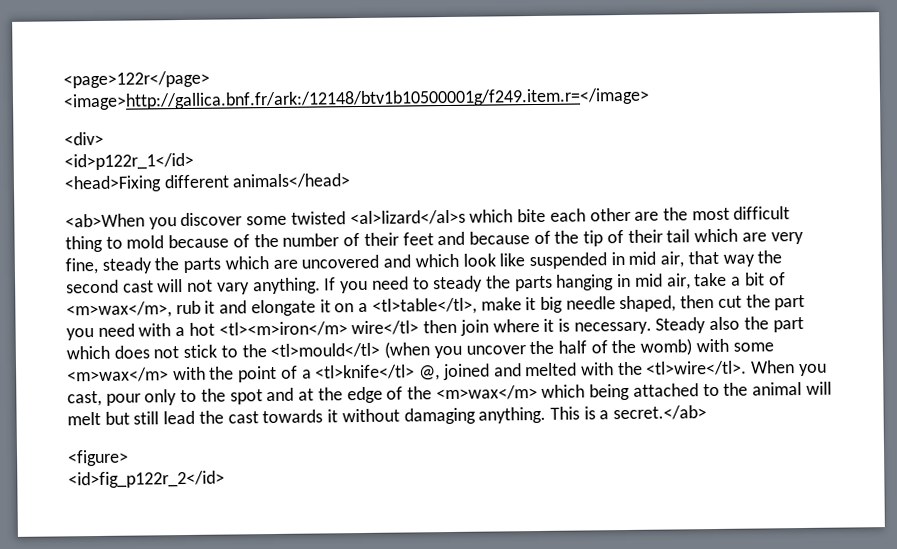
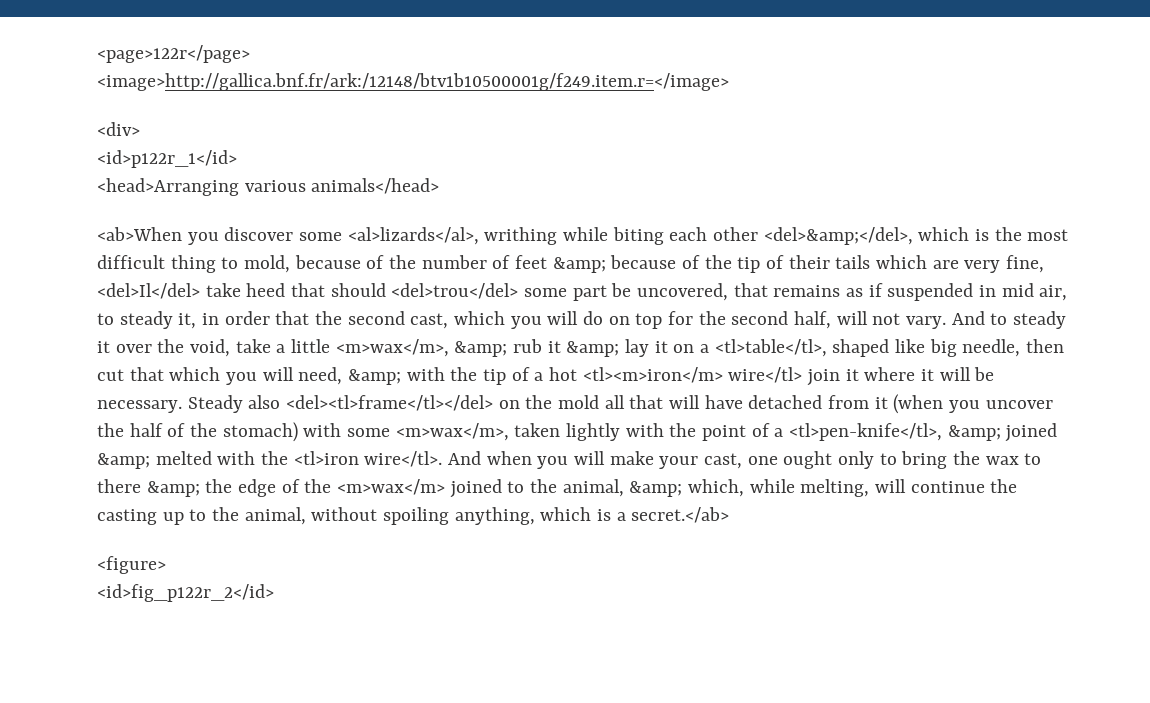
- <head>Fixing different animals</head>
+ <head>Arranging various animals</head>
- <ab>When you discover some twisted <al>lizard</al>s which bite each other are the most difficult thing to mold because of the number of their feet and because of the tip of their tail which are very fine, steady the parts which are uncovered and which look like suspended in mid air, that way the second cast will not vary anything. If you need to steady the parts hanging in mid air, take a bit of <m>wax</m>, rub it and elongate it on a <tl>table</tl>, make it big needle shaped, then cut the part you need with a hot <tl><m>iron</m> wire</tl> then join where it is necessary. Steady also the part which does not stick to the <tl>mould</tl> (when you uncover the half of the womb) with some <m>wax</m> with the point of a <tl>knife</tl> @, joined and melted with the <tl>wire</tl>. When you cast, pour only to the spot and at the edge of the <m>wax</m> which being attached to the animal will melt but still lead the cast towards it without damaging anything. This is a secret.</ab>
+ <ab>When you discover some <al>lizards</al>, writhing while biting each other <del>&amp;</del>, which is the most difficult thing to mold, because of the number of feet &amp; because of the tip of their tails which are very fine, <del>Il</del> take heed that should <del>trou</del> some part be uncovered, that remains as if suspended in mid air, to steady it, in order that the second cast, which you will do on top for the second half, will not vary. And to steady it over the void, take a little <m>wax</m>, &amp; rub it &amp; lay it on a <tl>table</tl>, shaped like big needle, then cut that which you will need, &amp; with the tip of a hot <tl><m>iron</m> wire</tl> join it where it will be necessary. Steady also <del><tl>frame</tl></del> on the mold all that will have detached from it (when you uncover the half of the stomach) with some <m>wax</m>, taken lightly with the point of a <tl>pen-knife</tl>, &amp; joined &amp; melted with the <tl>iron wire</tl>. And when you will make your cast, one ought only to bring the wax to there &amp; the edge of the <m>wax</m> joined to the animal, &amp; which, while melting, will continue the casting up to the animal, without spoiling anything, which is a secret.</ab>

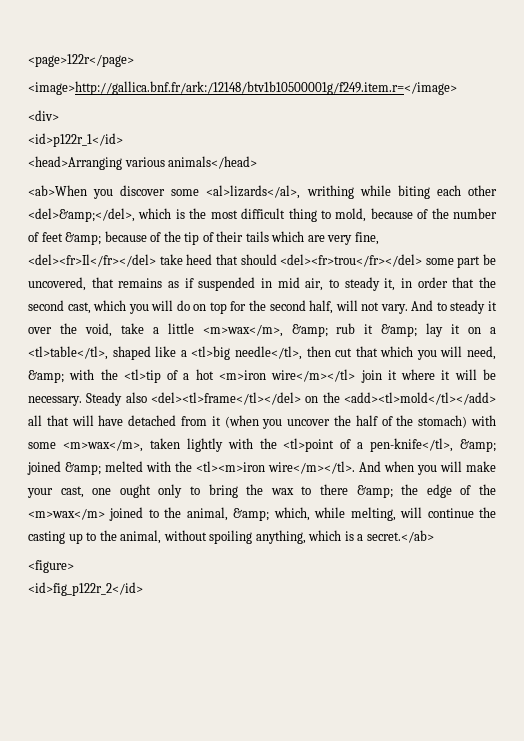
- because of the tip of their tails which are very fine, <del>Il</del> take heed that should <del>trou</del> some part be uncovered, that remains as if suspended in mid air, to steady it, in order that the second cast, which you will do on top for the second half, will not vary.
+ because of the tip of their tails which are very fine, <del><fr>Il</fr></del> take heed that should <del><fr>trou</fr></del> some part be uncovered, that remains as if suspended in mid air, to steady it, in order that the second cast, which you will do on top for the second half, will not vary.
- And to steady it over the void, take a little <m>wax</m>, &amp; rub it &amp; lay it on a <tl>table</tl>, shaped like big needle, then cut that which you will need, &amp; with the tip of a hot <tl><m>iron</m> wire</tl> join it where it will be necessary.
+ And to steady it over the void, take a little <m>wax</m>, &amp; rub it &amp; lay it on a <tl>table</tl>, shaped like a <tl>big needle</tl>, then cut that which you will need, &amp; with the <tl>tip of a hot <m>iron wire</m></tl> join it where it will be necessary.
- Steady also <del><tl>frame</tl></del> on the mold all that will have detached from it (when you uncover the half of the stomach) with some <m>wax</m>, taken lightly with the point of a <tl>pen-knife</tl>, &amp; joined &amp; melted with the <tl>iron wire</tl>.
+ Steady also <del><tl>frame</tl></del> on the <add><tl>mold</tl></add> all that will have detached from it (when you uncover the half of the stomach) with some <m>wax</m>, taken lightly with the <tl>point of a pen-knife</tl>, &amp; joined &amp; melted with the <tl><m>iron wire</m></tl>.

